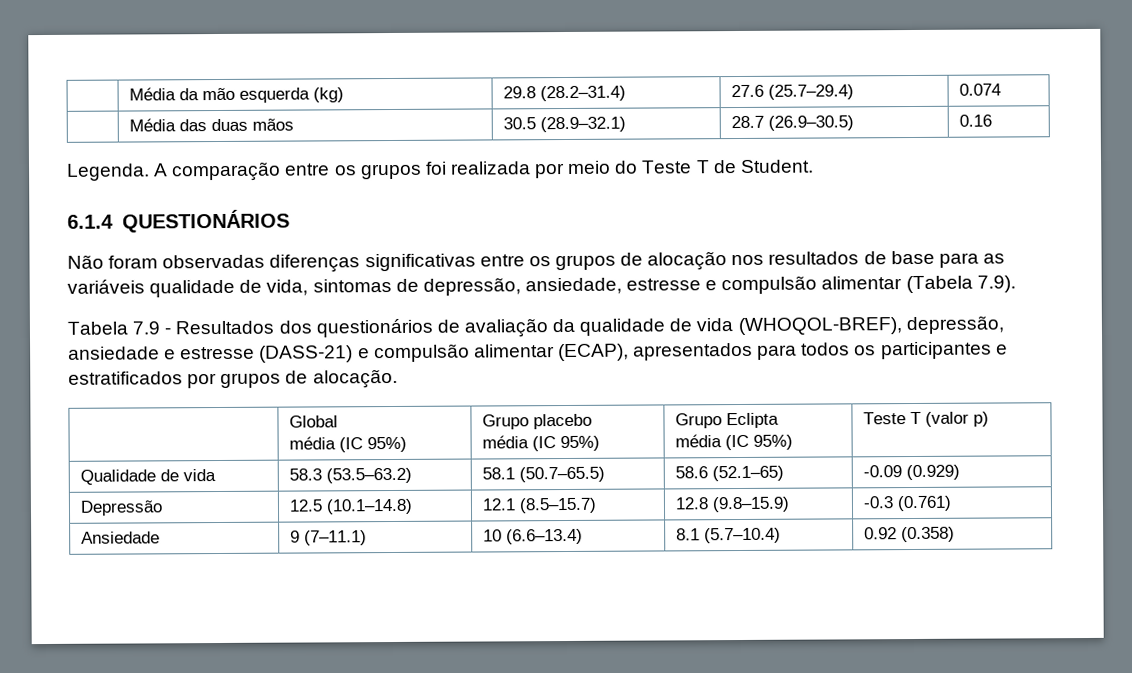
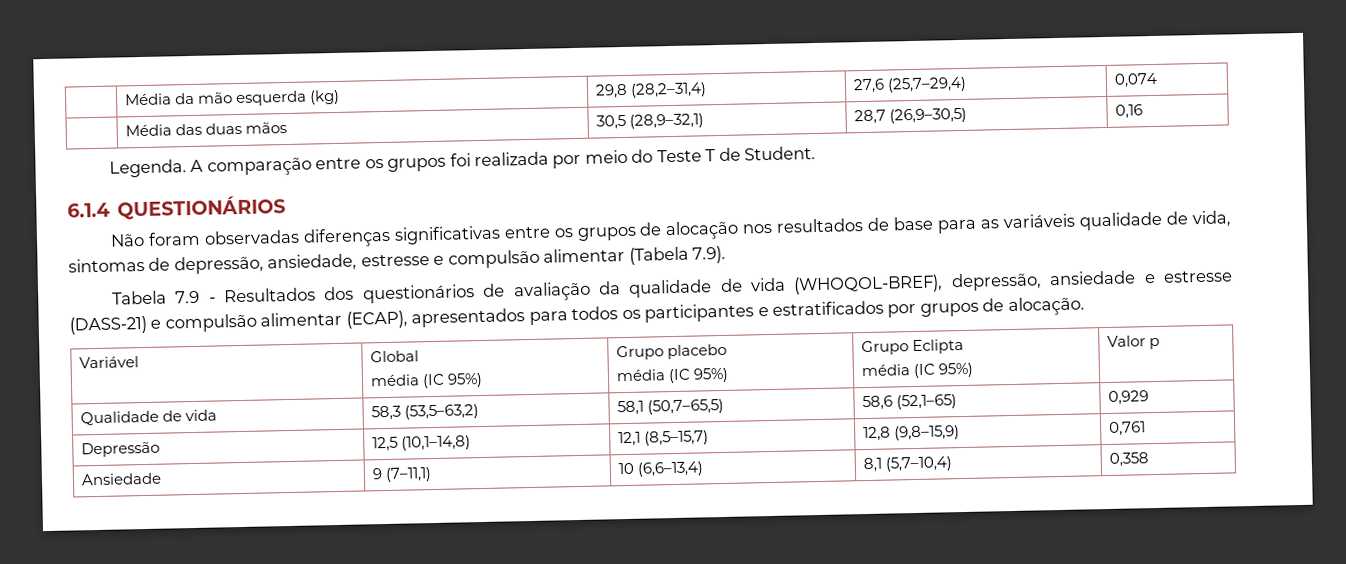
- | Média da mão esquerda (kg) | 29.8 (28.2–31.4) | 27.6 (25.7–29.4) | 0.074
+ | Média da mão esquerda (kg) | 29,8 (28,2–31,4) | 27,6 (25,7–29,4) | 0,074
- | Média das duas mãos | 30.5 (28.9–32.1) | 28.7 (26.9–30.5) | 0.16
+ | Média das duas mãos | 30,5 (28,9–32,1) | 28,7 (26,9–30,5) | 0,16
- | Global
+ Variável | Global
  média (IC 95%) | Grupo placebo
  média (IC 95%) | Grupo Eclipta
- média (IC 95%) | Teste T (valor p)
+ média (IC 95%) | Valor p
- Qualidade de vida | 58.3 (53.5–63.2) | 58.1 (50.7–65.5) | 58.6 (52.1–65) | -0.09 (0.929)
- Depressão | 12.5 (10.1–14.8) | 12.1 (8.5–15.7) | 12.8 (9.8–15.9) | -0.3 (0.761)
+ Qualidade de vida | 58,3 (53,5–63,2) | 58,1 (50,7–65,5) | 58,6 (52,1–65) | 0,929
+ Depressão | 12,5 (10,1–14,8) | 12,1 (8,5–15,7) | 12,8 (9,8–15,9) | 0,761
- Ansiedade | 9 (7–11.1) | 10 (6.6–13.4) | 8.1 (5.7–10.4) | 0.92 (0.358)
+ Ansiedade | 9 (7–11,1) | 10 (6,6–13,4) | 8,1 (5,7–10,4) | 0,358

